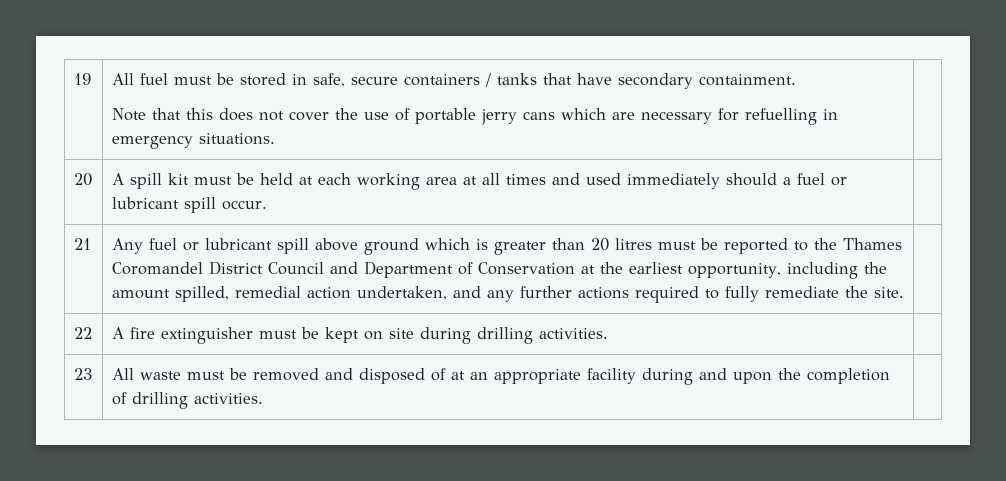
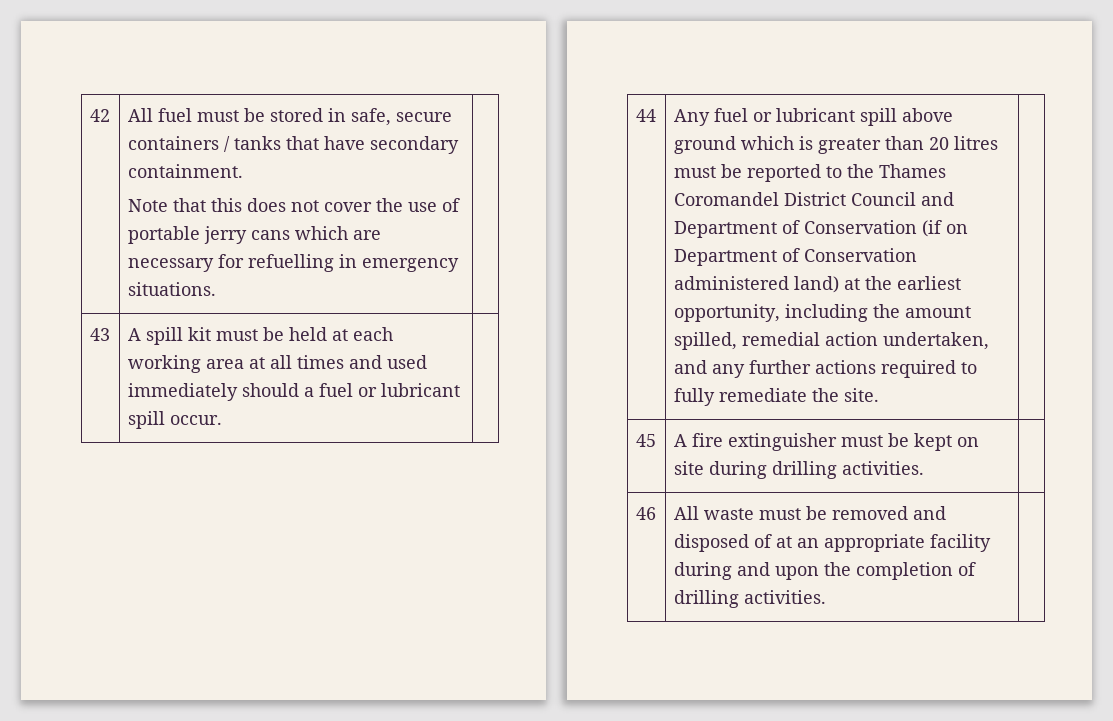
- 19 | All fuel must be stored in safe, secure containers / tanks that have secondary containment.
+ 42 | All fuel must be stored in safe, secure containers / tanks that have secondary containment.
- 20 | A spill kit must be held at each working area at all times and used immediately should a fuel or lubricant spill occur. |
+ 43 | A spill kit must be held at each working area at all times and used immediately should a fuel or lubricant spill occur. |
- 21
+ 44
- Any fuel or lubricant spill above ground which is greater than 20 litres must be reported to the Thames Coromandel District Council and Department of Conservation at the earliest opportunity, including the amount spilled, remedial action undertaken, and any further actions required to fully remediate the site.
+ Any fuel or lubricant spill above ground which is greater than 20 litres must be reported to the Thames Coromandel District Council and Department of Conservation (if on Department of Conservation administered land) at the earliest opportunity, including the amount spilled, remedial action undertaken, and any further actions required to fully remediate the site.
- 22 | A fire extinguisher must be kept on site during drilling activities. |
+ 45 | A fire extinguisher must be kept on site during drilling activities. |
- 23 | All waste must be removed and disposed of at an appropriate facility during and upon the completion of drilling activities. |
+ 46 | All waste must be removed and disposed of at an appropriate facility during and upon the completion of drilling activities. |

